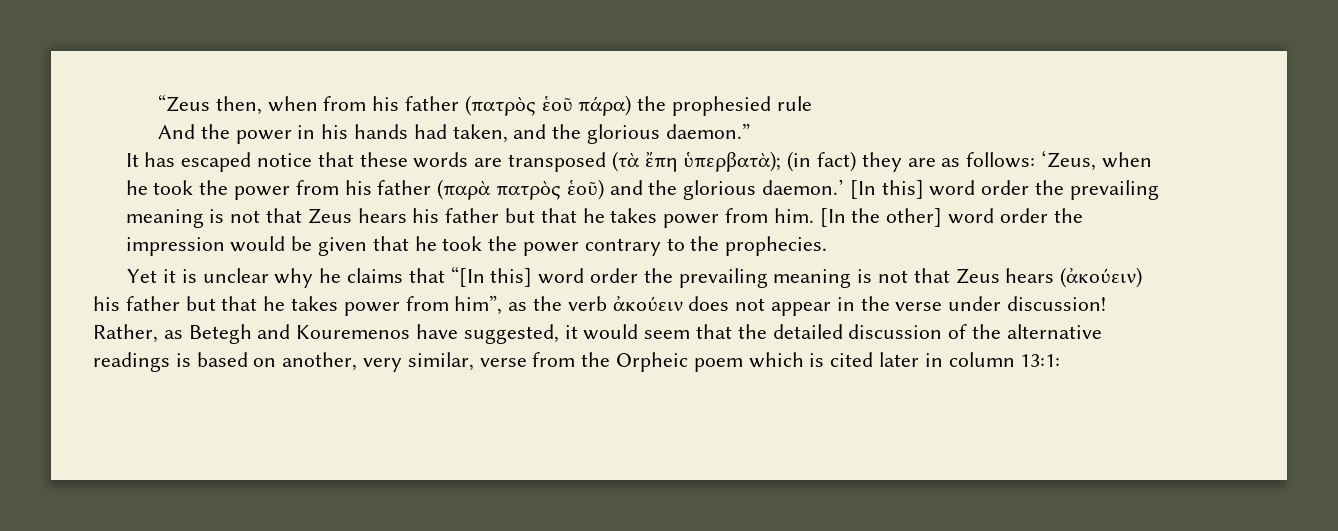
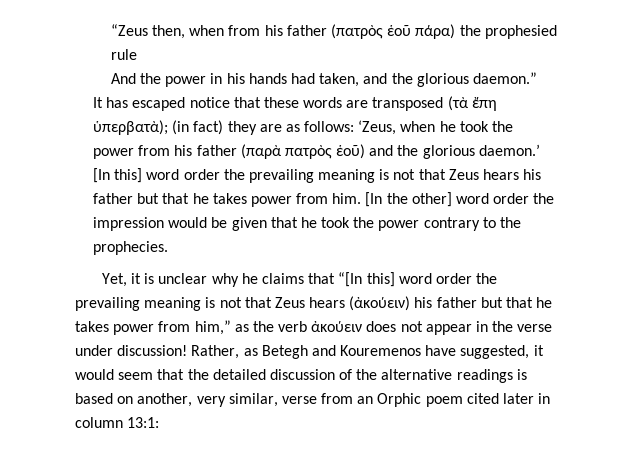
- Yet it is unclear why he claims that “[In this] word order the prevailing meaning is not that Zeus hears (ἀκούειν) his father but that he takes power from him”, as the verb ἀκούειν does not appear in the verse under discussion!
+ Yet, it is unclear why he claims that “[In this] word order the prevailing meaning is not that Zeus hears (ἀκούειν) his father but that he takes power from him,” as the verb ἀκούειν does not appear in the verse under discussion!
- Rather, as Βetegh and Kouremenos have suggested, it would seem that the detailed discussion of the alternative readings is based on another, very similar, verse from the Orpheic poem which is cited later in column 13:1:
+ Rather, as Βetegh and Kouremenos have suggested, it would seem that the detailed discussion of the alternative readings is based on another, very similar, verse from an Orphic poem cited later in column 13:1:

